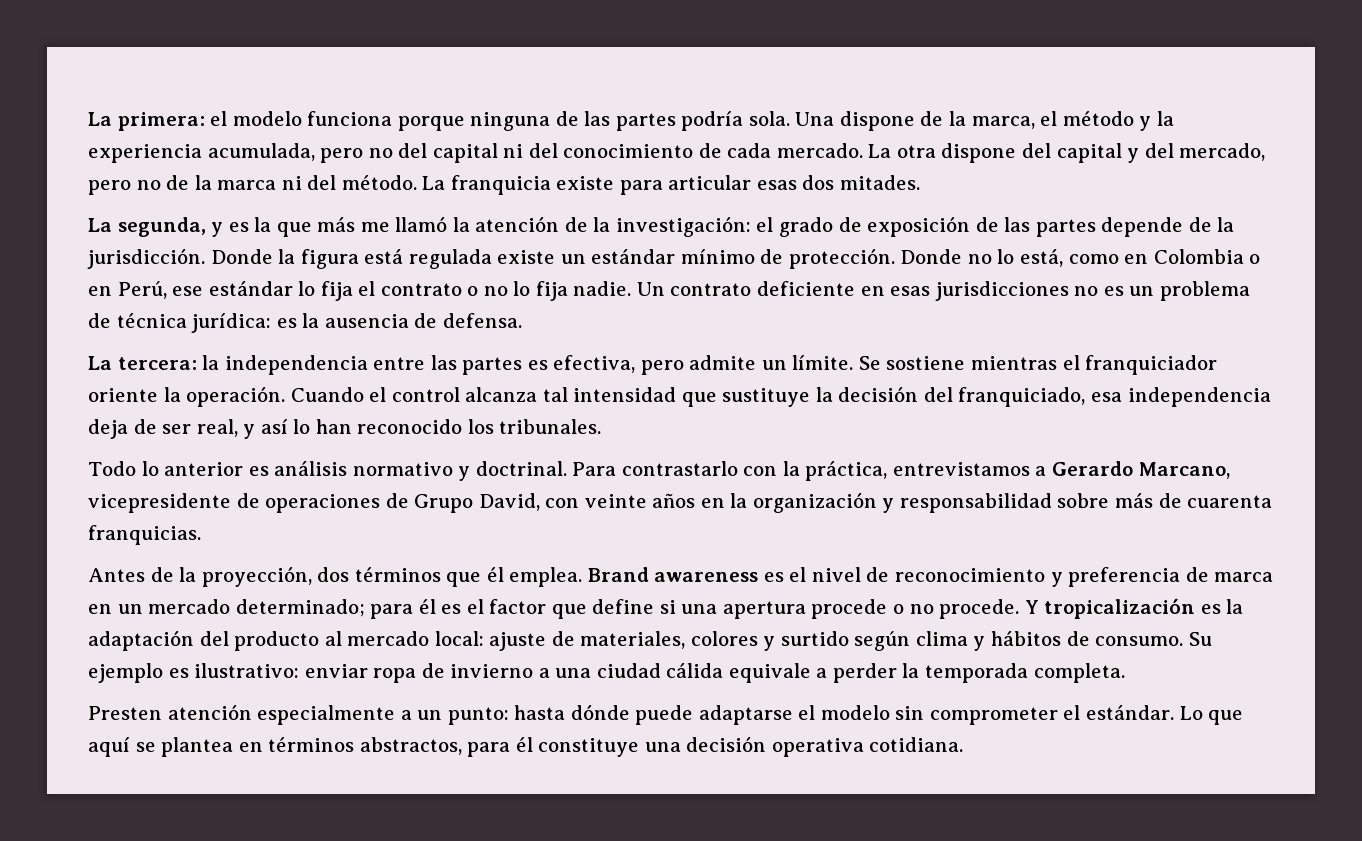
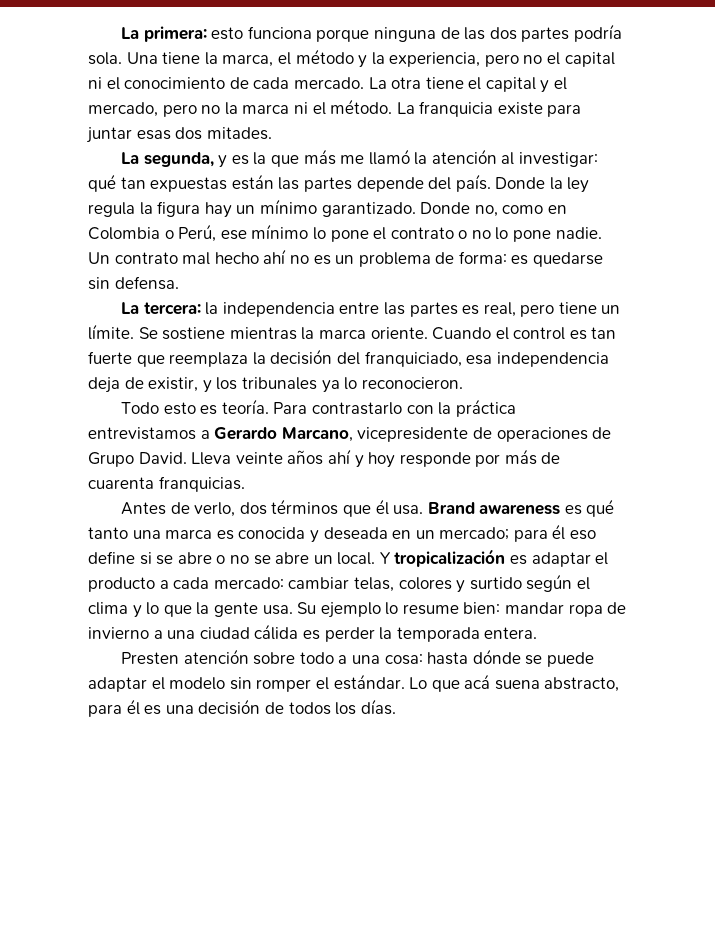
- La primera: el modelo funciona porque ninguna de las partes podría sola.
+ La primera: esto funciona porque ninguna de las dos partes podría sola.
- Una dispone de la marca, el método y la experiencia acumulada, pero no del capital ni del conocimiento de cada mercado.
+ Una tiene la marca, el método y la experiencia, pero no el capital ni el conocimiento de cada mercado.
- La otra dispone del capital y del mercado, pero no de la marca ni del método.
+ La otra tiene el capital y el mercado, pero no la marca ni el método.
- La franquicia existe para articular esas dos mitades.
+ La franquicia existe para juntar esas dos mitades.
- La segunda, y es la que más me llamó la atención de la investigación: el grado de exposición de las partes depende de la jurisdicción. Donde la figura está regulada existe un estándar mínimo de protección. Donde no lo está, como en Colombia o en Perú, ese estándar lo fija el contrato o no lo fija nadie.
+ La segunda, y es la que más me llamó la atención al investigar: qué tan expuestas están las partes depende del país. Donde la ley regula la figura hay un mínimo garantizado. Donde no, como en Colombia o Perú, ese mínimo lo pone el contrato o no lo pone nadie.
- Un contrato deficiente en esas jurisdicciones no es un problema de técnica jurídica: es la ausencia de defensa.
+ Un contrato mal hecho ahí no es un problema de forma: es quedarse sin defensa.
- La tercera: la independencia entre las partes es efectiva, pero admite un límite.
+ La tercera: la independencia entre las partes es real, pero tiene un límite.
- Se sostiene mientras el franquiciador oriente la operación. Cuando el control alcanza tal intensidad que sustituye la decisión del franquiciado, esa independencia deja de ser real, y así lo han reconocido los tribunales.
- Todo lo anterior es análisis normativo y doctrinal.
+ Se sostiene mientras la marca oriente. Cuando el control es tan fuerte que reemplaza la decisión del franquiciado, esa independencia deja de existir, y los tribunales ya lo reconocieron.
+ Todo esto es teoría.
- Para contrastarlo con la práctica, entrevistamos a Gerardo Marcano, vicepresidente de operaciones de Grupo David, con veinte años en la organización y responsabilidad sobre más de cuarenta franquicias.
+ Para contrastarlo con la práctica entrevistamos a Gerardo Marcano, vicepresidente de operaciones de Grupo David. Lleva veinte años ahí y hoy responde por más de cuarenta franquicias.
- Antes de la proyección, dos términos que él emplea.
+ Antes de verlo, dos términos que él usa.
- Brand awareness es el nivel de reconocimiento y preferencia de marca en un mercado determinado; para él es el factor que define si una apertura procede o no procede. Y tropicalización es la adaptación del producto al mercado local: ajuste de materiales, colores y surtido según clima y hábitos de consumo. Su ejemplo es ilustrativo: enviar ropa de invierno a una ciudad cálida equivale a perder la temporada completa.
+ Brand awareness es qué tanto una marca es conocida y deseada en un mercado; para él eso define si se abre o no se abre un local. Y tropicalización es adaptar el producto a cada mercado: cambiar telas, colores y surtido según el clima y lo que la gente usa. Su ejemplo lo resume bien: mandar ropa de invierno a una ciudad cálida es perder la temporada entera.
- Presten atención especialmente a un punto: hasta dónde puede adaptarse el modelo sin comprometer el estándar.
+ Presten atención sobre todo a una cosa: hasta dónde se puede adaptar el modelo sin romper el estándar.
- Lo que aquí se plantea en términos abstractos, para él constituye una decisión operativa cotidiana.
+ Lo que acá suena abstracto, para él es una decisión de todos los días.

